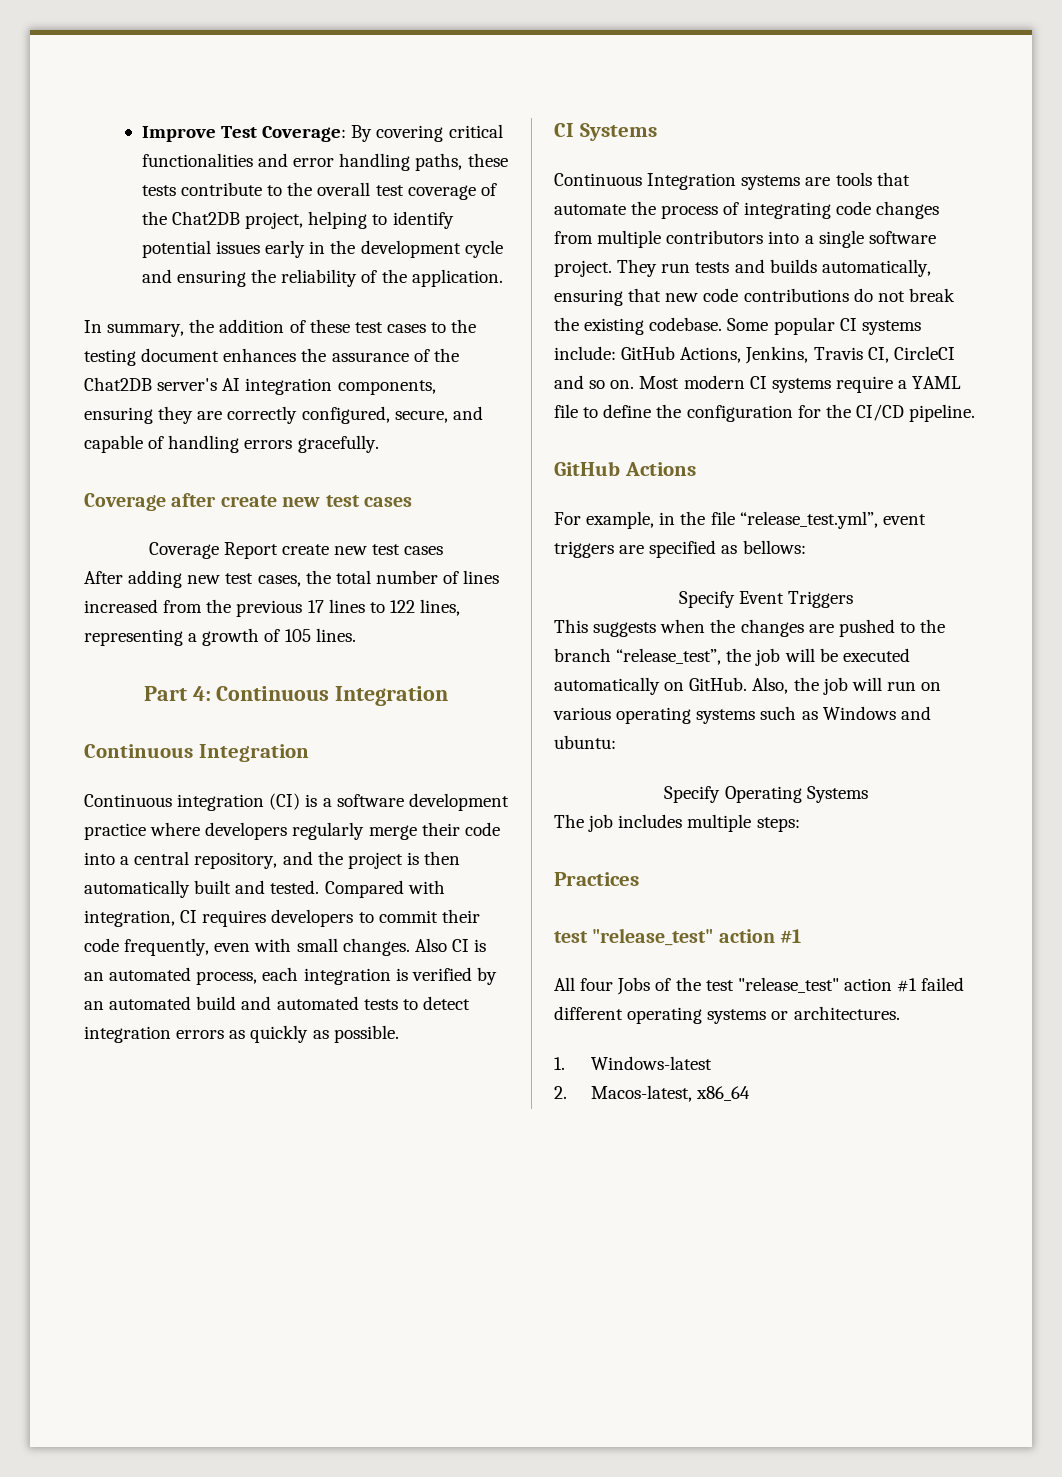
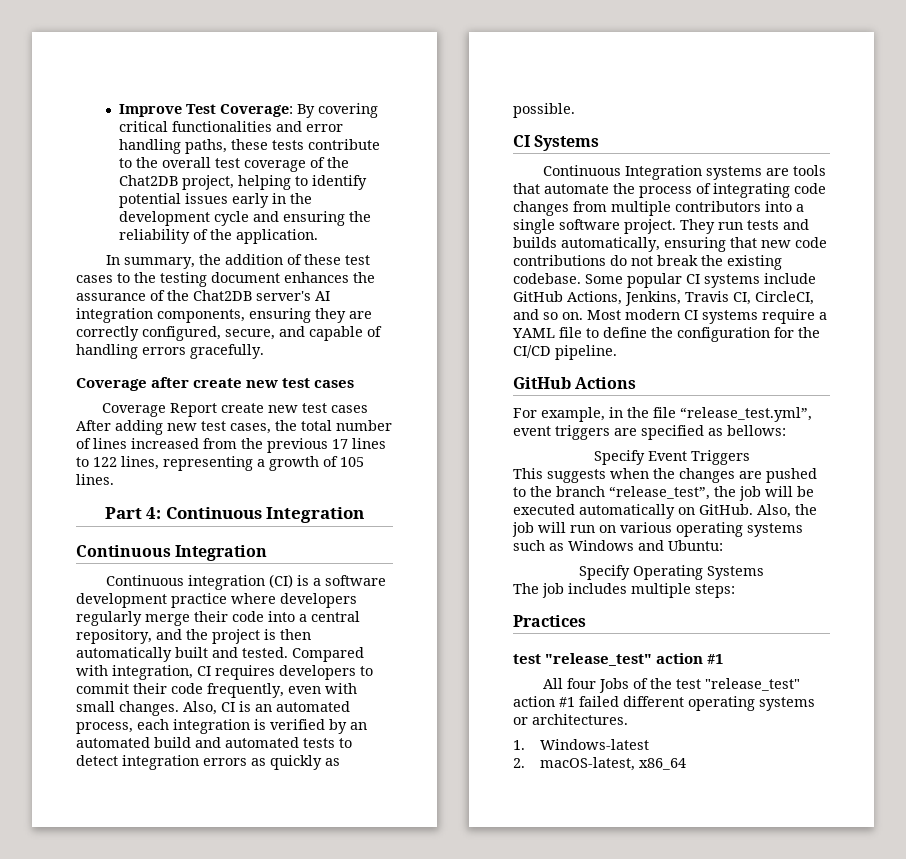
- Also CI is an automated process, each integration is verified by an automated build and automated tests to detect integration errors as quickly as possible.
+ Also, CI is an automated process, each integration is verified by an automated build and automated tests to detect integration errors as quickly as possible.
- Some popular CI systems include: GitHub Actions, Jenkins, Travis CI, CircleCI and so on.
+ Some popular CI systems include GitHub Actions, Jenkins, Travis CI, CircleCI, and so on.
- Also, the job will run on various operating systems such as Windows and ubuntu:
+ Also, the job will run on various operating systems such as Windows and Ubuntu:
- 2. Macos-latest, x86_64
+ 2. macOS-latest, x86_64

